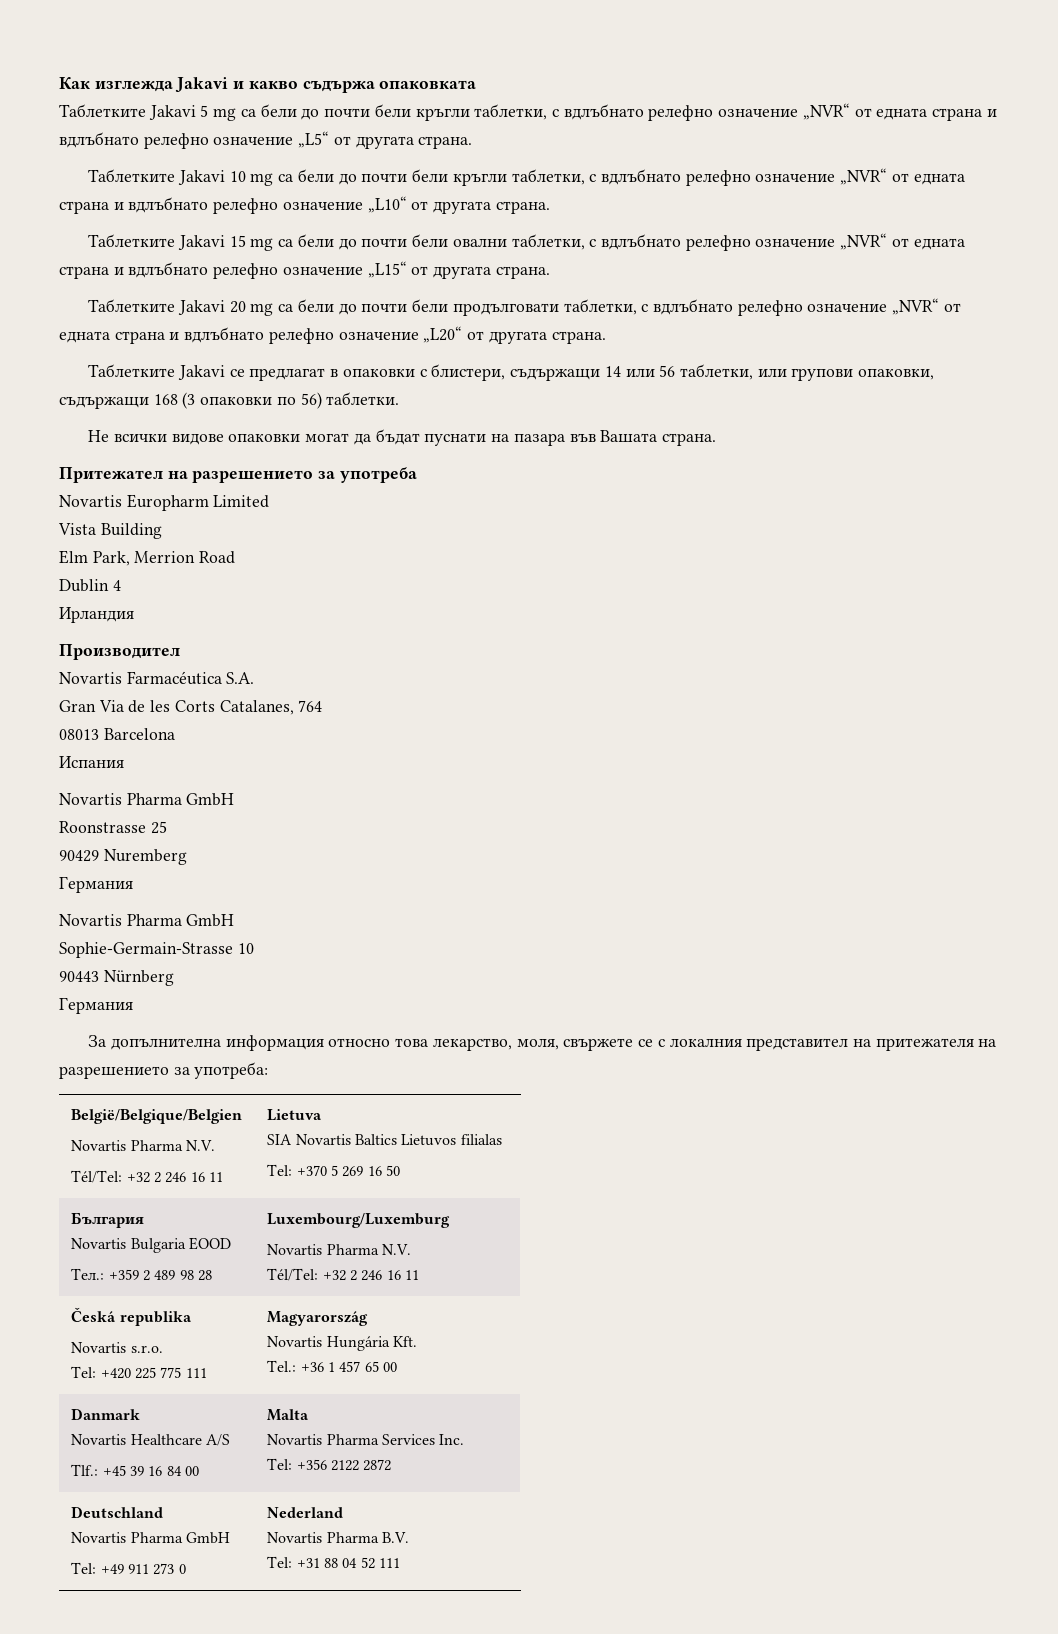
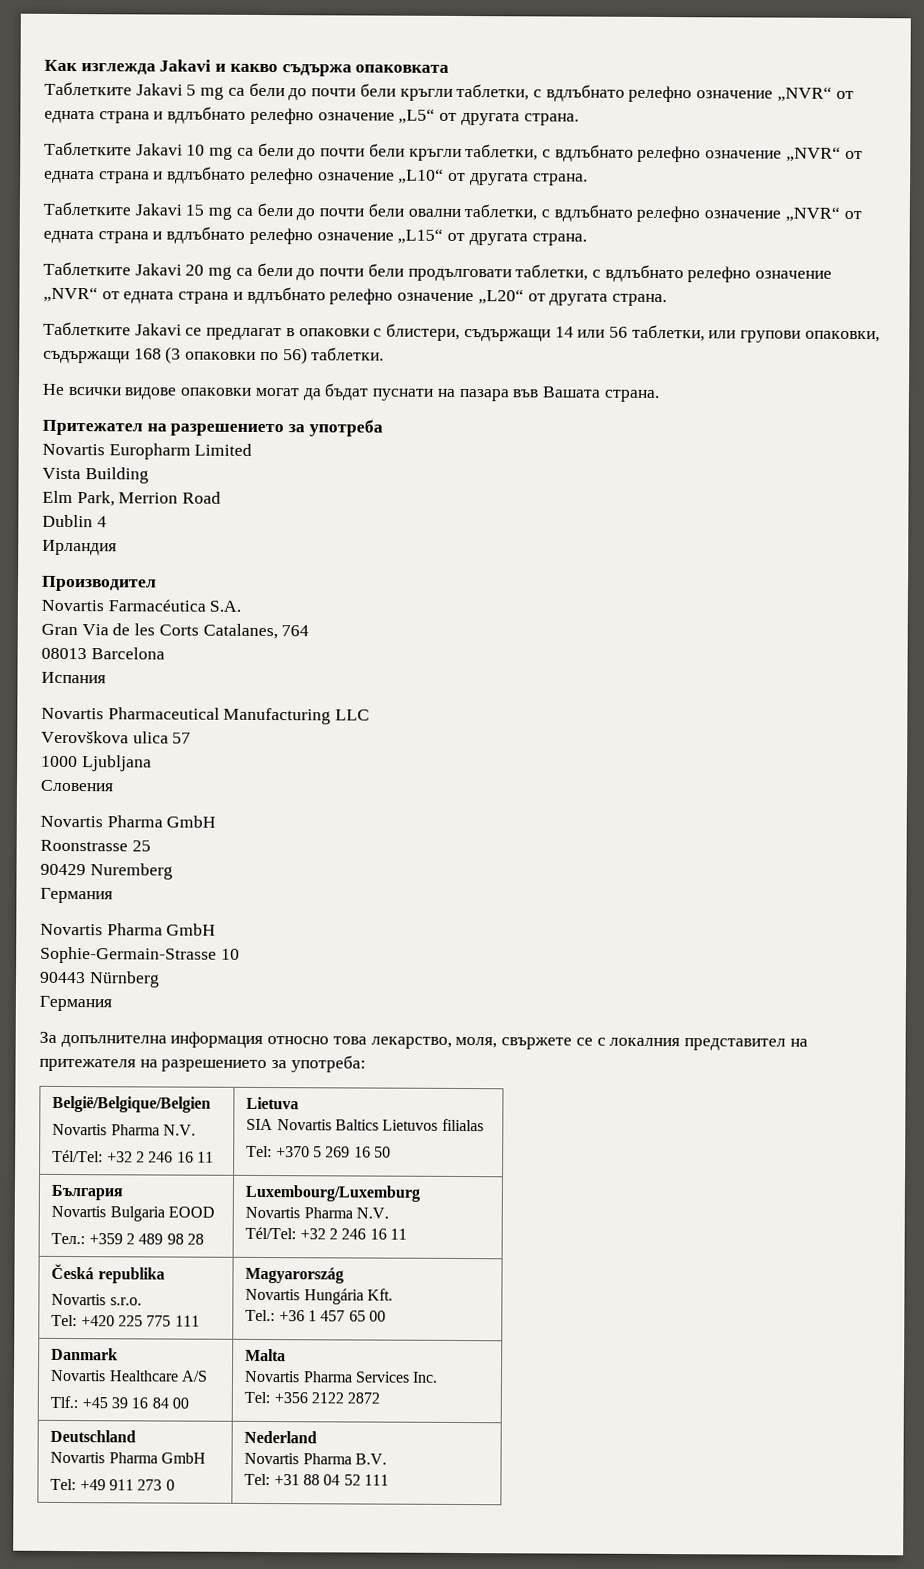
+ Novartis Pharmaceutical Manufacturing LLC
+ Verovškova ulica 57
+ 1000 Ljubljana
+ Словения

